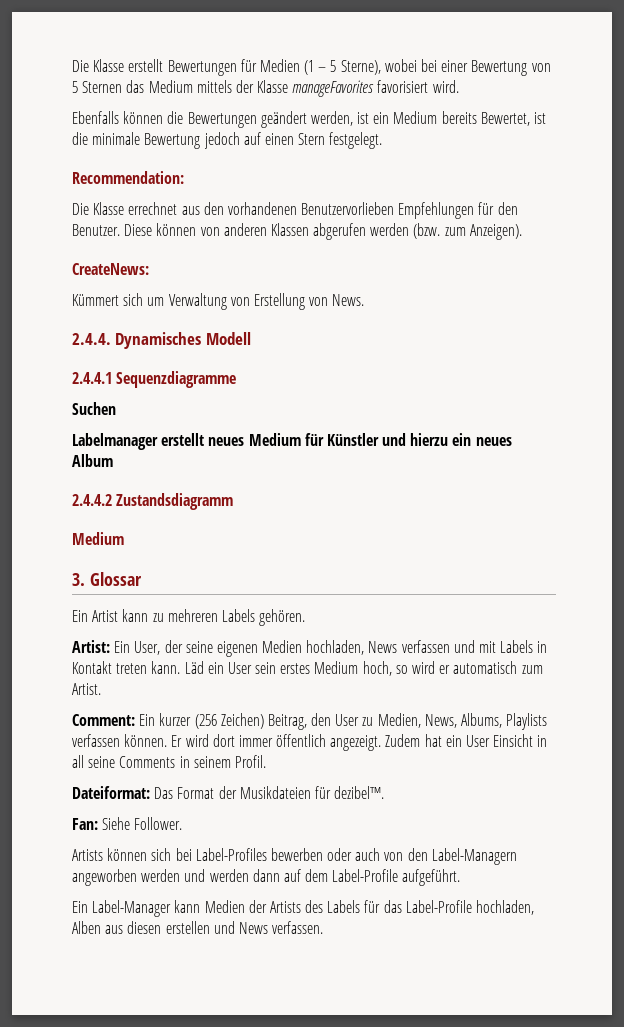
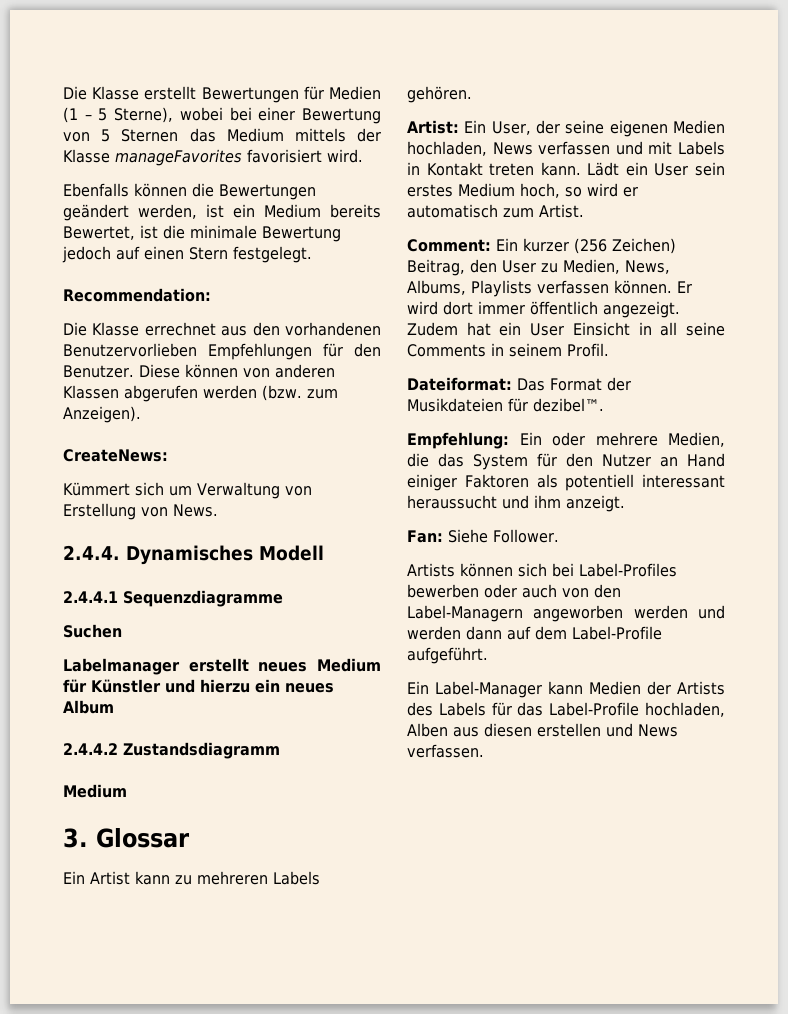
- Läd ein User sein erstes Medium hoch, so wird er automatisch zum Artist.
+ Lädt ein User sein erstes Medium hoch, so wird er automatisch zum Artist.
+ Empfehlung: Ein oder mehrere Medien, die das System für den Nutzer an Hand einiger Faktoren als potentiell interessant heraussucht und ihm anzeigt.

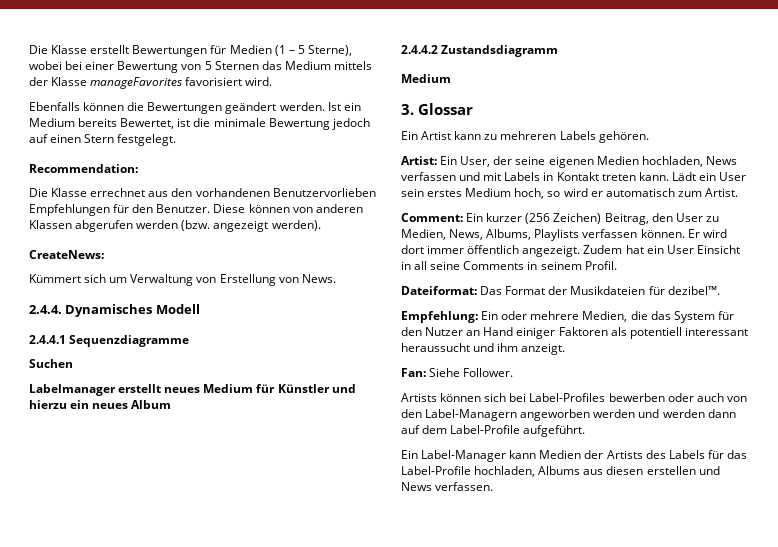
- Ebenfalls können die Bewertungen geändert werden, ist ein Medium bereits Bewertet, ist die minimale Bewertung jedoch auf einen Stern festgelegt.
+ Ebenfalls können die Bewertungen geändert werden. Ist ein Medium bereits Bewertet, ist die minimale Bewertung jedoch auf einen Stern festgelegt.
- Diese können von anderen Klassen abgerufen werden (bzw. zum Anzeigen).
+ Diese können von anderen Klassen abgerufen werden (bzw. angezeigt werden).
- Ein Label-Manager kann Medien der Artists des Labels für das Label-Profile hochladen, Alben aus diesen erstellen und News verfassen.
+ Ein Label-Manager kann Medien der Artists des Labels für das Label-Profile hochladen, Albums aus diesen erstellen und News verfassen.

